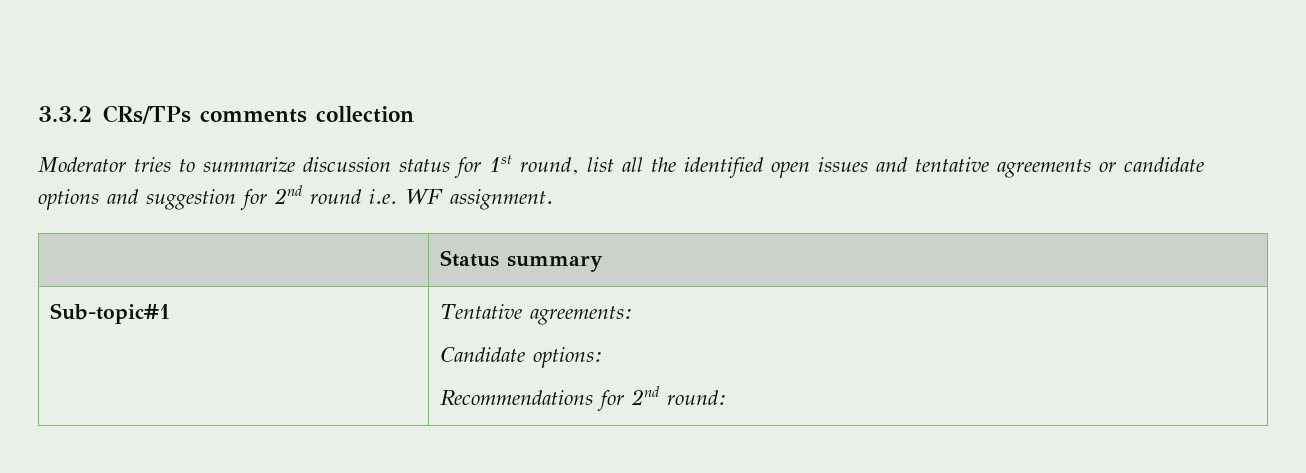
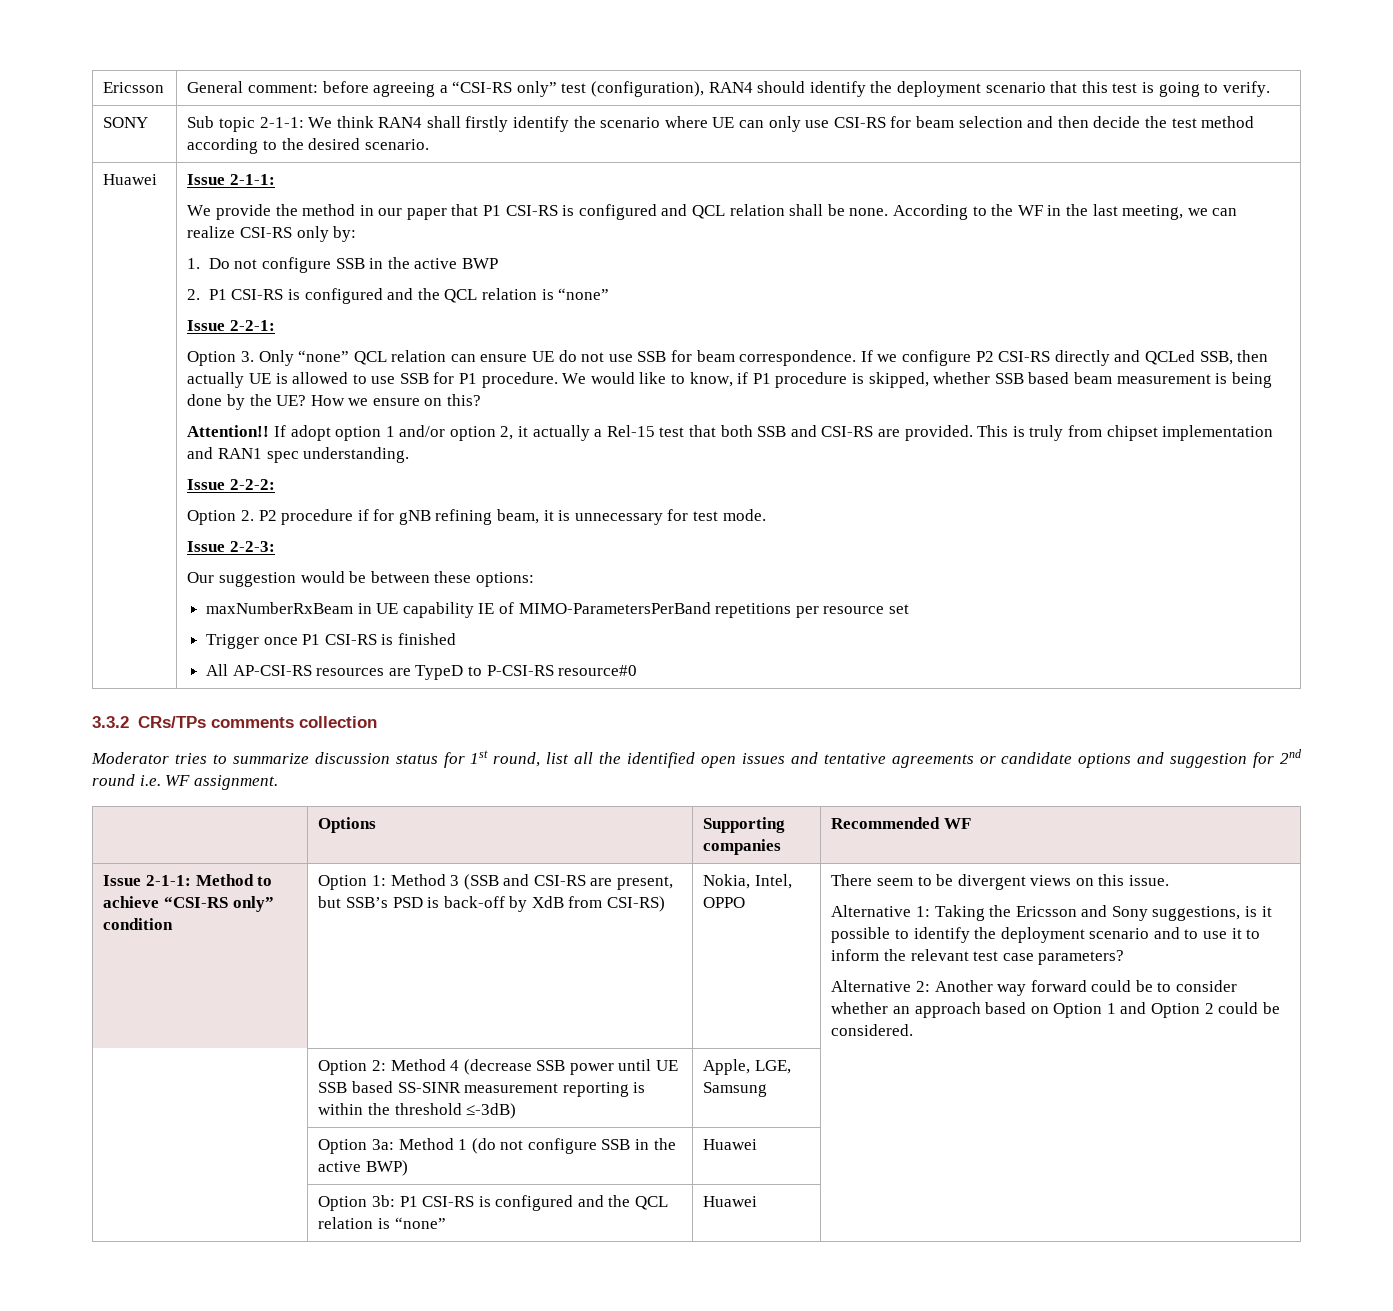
+ Ericsson | General comment: before agreeing a “CSI-RS only” test (configuration), RAN4 should identify the deployment scenario that this test is going to verify.
+ SONY | Sub topic 2-1-1: We think RAN4 shall firstly identify the scenario where UE can only use CSI-RS for beam selection and then decide the test method according to the desired scenario.
+ Huawei | Issue 2-1-1:
+ We provide the method in our paper that P1 CSI-RS is configured and QCL relation shall be none. According to the WF in the last meeting, we can realize CSI-RS only by:
+ 1. Do not configure SSB in the active BWP
+ 2. P1 CSI-RS is configured and the QCL relation is “none”
+ Issue 2-2-1:
+ Option 3. Only “none” QCL relation can ensure UE do not use SSB for beam correspondence. If we configure P2 CSI-RS directly and QCLed SSB, then actually UE is allowed to use SSB for P1 procedure. We would like to know, if P1 procedure is skipped, whether SSB based beam measurement is being done by the UE? How we ensure on this?
+ Attention!! If adopt option 1 and/or option 2, it actually a Rel-15 test that both SSB and CSI-RS are provided. This is truly from chipset implementation and RAN1 spec understanding.
+ Issue 2-2-2:
+ Option 2. P2 procedure if for gNB refining beam, it is unnecessary for test mode.
+ Issue 2-2-3:
+ Our suggestion would be between these options:
+ maxNumberRxBeam in UE capability IE of MIMO-ParametersPerBand repetitions per resource set
+ Trigger once P1 CSI-RS is finished
+ All AP-CSI-RS resources are TypeD to P-CSI-RS resource#0
- | Status summary
- Sub-topic#1 | Tentative agreements:
- Candidate options:
- Recommendations for 2nd round:
+ | Options | Supporting companies | Recommended WF
+ Issue 2-1-1: Method to achieve “CSI-RS only” condition | Option 1: Method 3 (SSB and CSI-RS are present, but SSB’s PSD is back-off by XdB from CSI-RS) | Nokia, Intel, OPPO | There seem to be divergent views on this issue.
+ Alternative 1: Taking the Ericsson and Sony suggestions, is it possible to identify the deployment scenario and to use it to inform the relevant test case parameters?
+ Alternative 2: Another way forward could be to consider whether an approach based on Option 1 and Option 2 could be considered.
+ | Option 2: Method 4 (decrease SSB power until UE SSB based SS-SINR measurement reporting is within the threshold ≤-3dB) | Apple, LGE, Samsung |
+ | Option 3a: Method 1 (do not configure SSB in the active BWP) | Huawei |
+ | Option 3b: P1 CSI-RS is configured and the QCL relation is “none” | Huawei |

